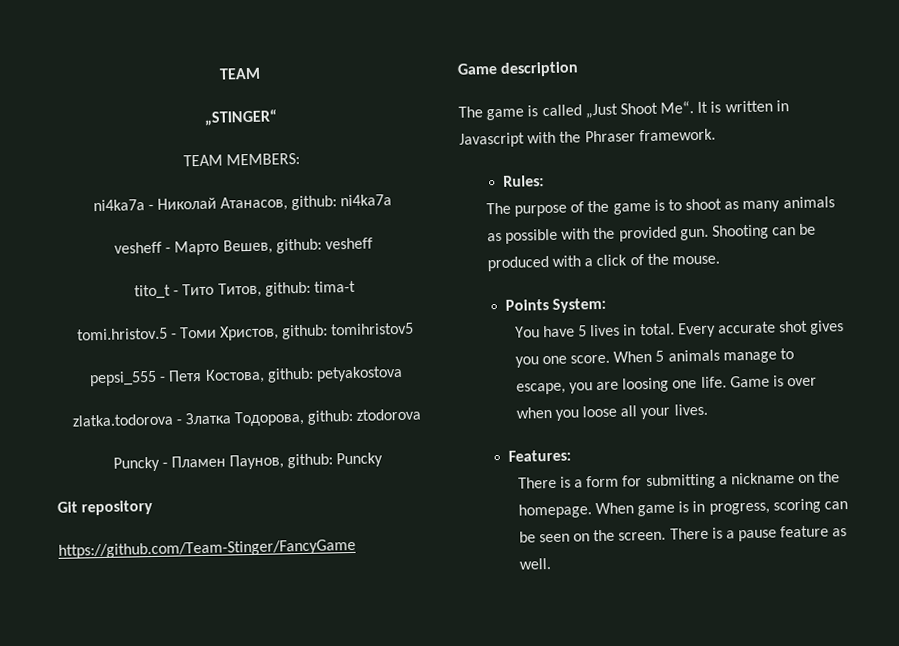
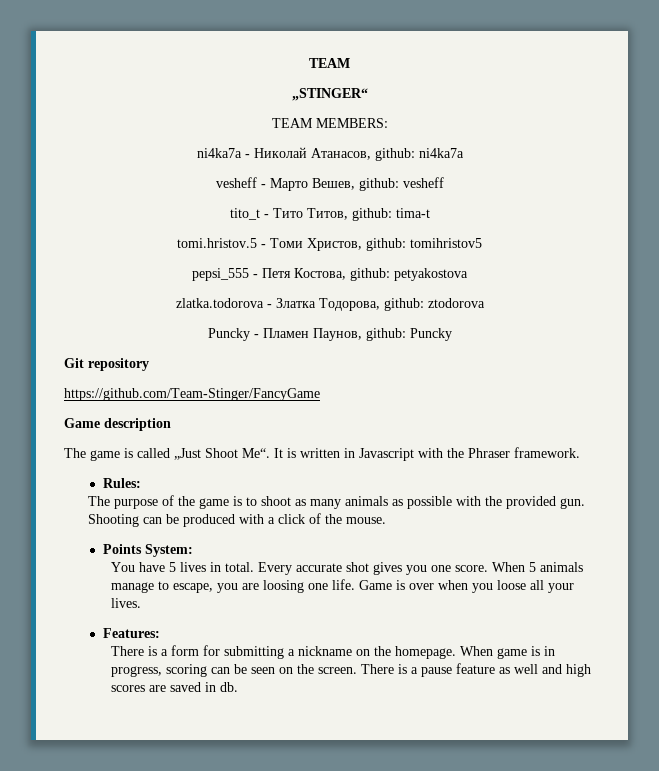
- There is a pause feature as well.
+ There is a pause feature as well and high scores are saved in db.

